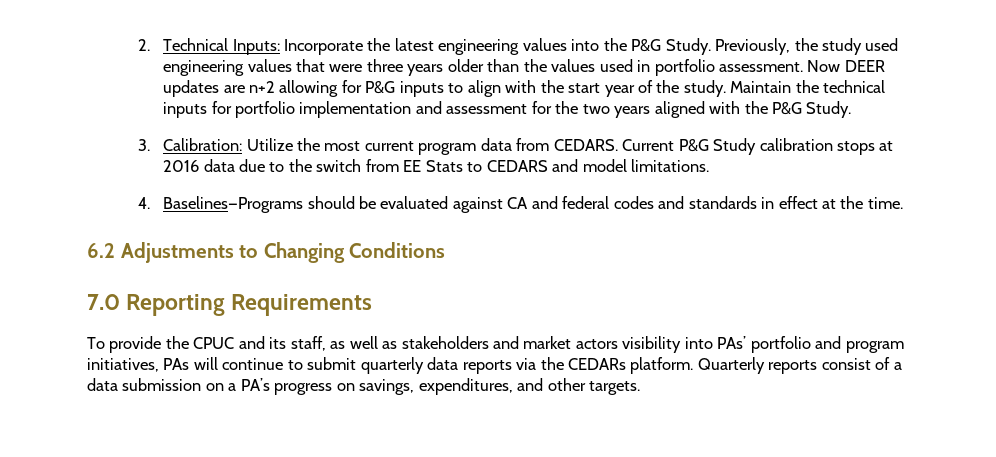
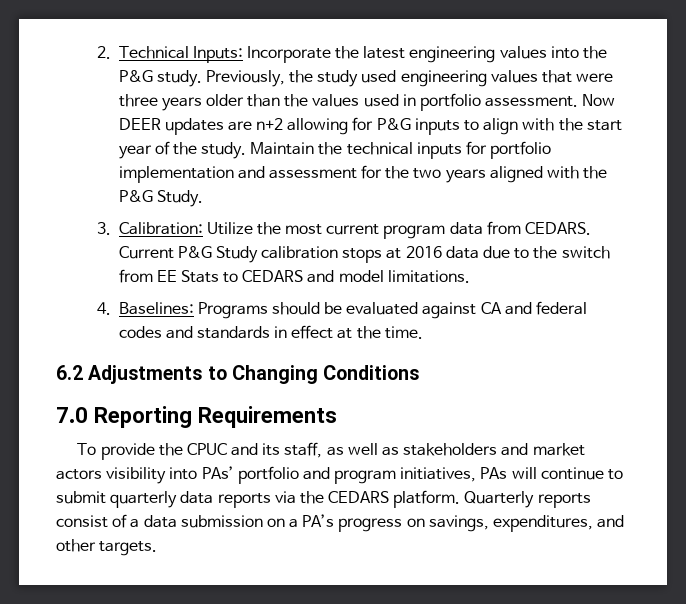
- 2. Technical Inputs: Incorporate the latest engineering values into the P&G Study.
+ 2. Technical Inputs: Incorporate the latest engineering values into the P&G study.
- 4. Baselines—Programs should be evaluated against CA and federal codes and standards in effect at the time.
+ 4. Baselines: Programs should be evaluated against CA and federal codes and standards in effect at the time.
- To provide the CPUC and its staff, as well as stakeholders and market actors visibility into PAs’ portfolio and program initiatives, PAs will continue to submit quarterly data reports via the CEDARs platform.
+ To provide the CPUC and its staff, as well as stakeholders and market actors visibility into PAs’ portfolio and program initiatives, PAs will continue to submit quarterly data reports via the CEDARS platform.

